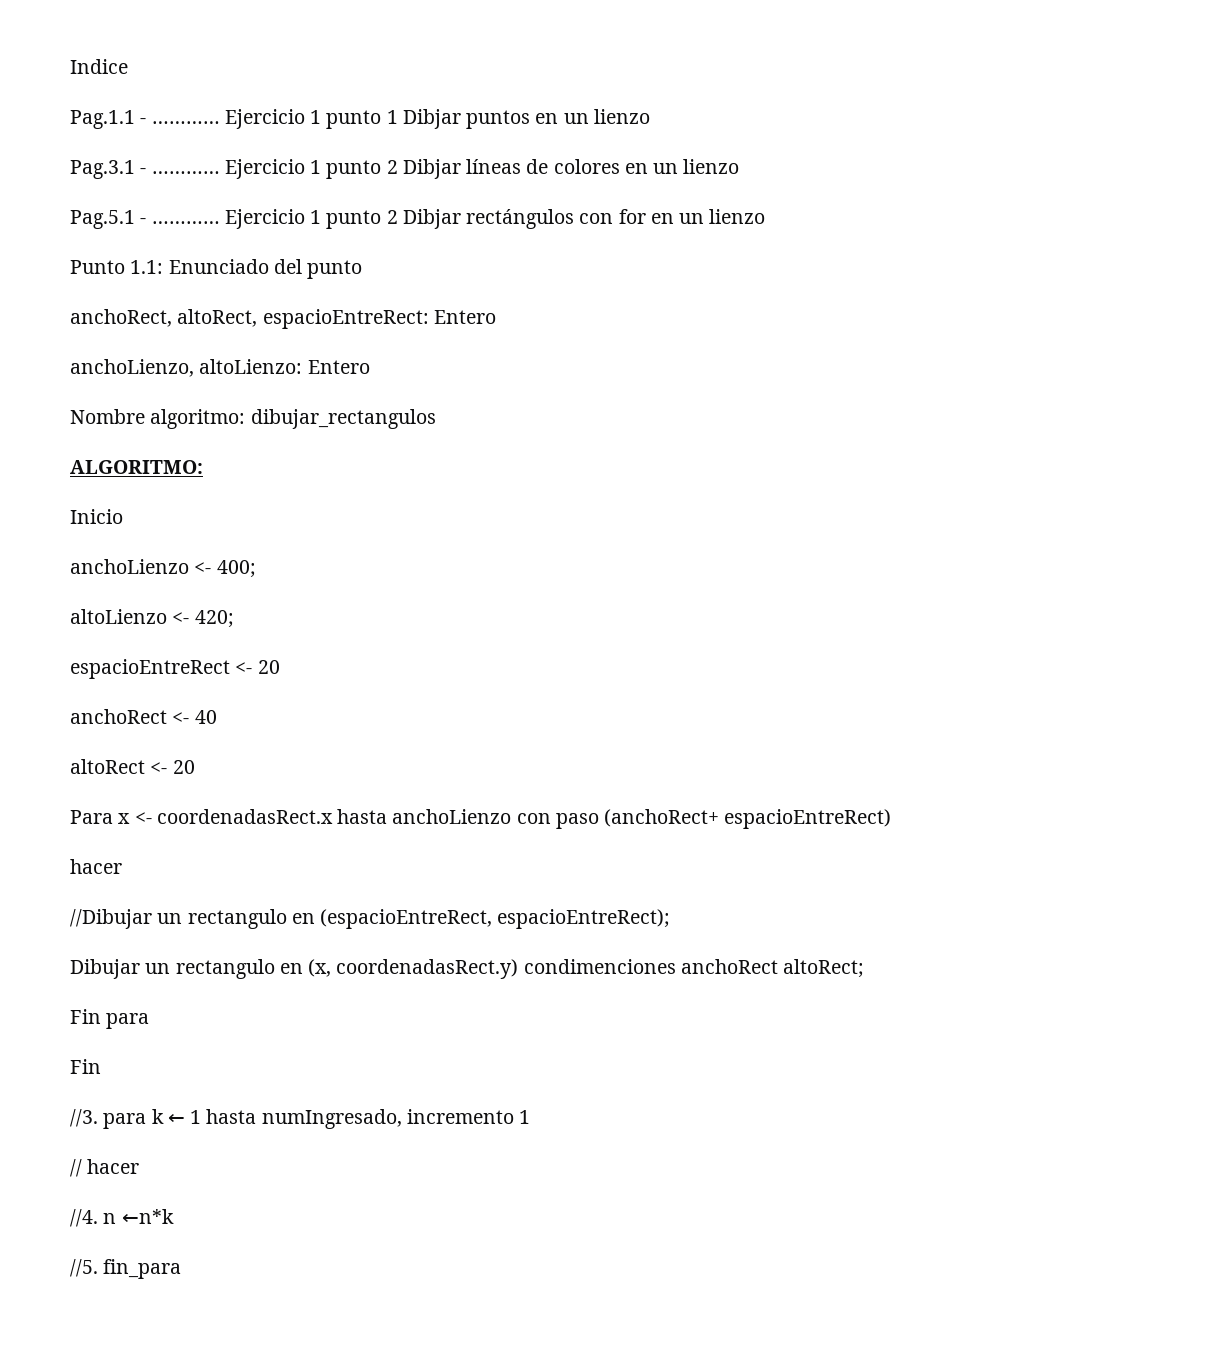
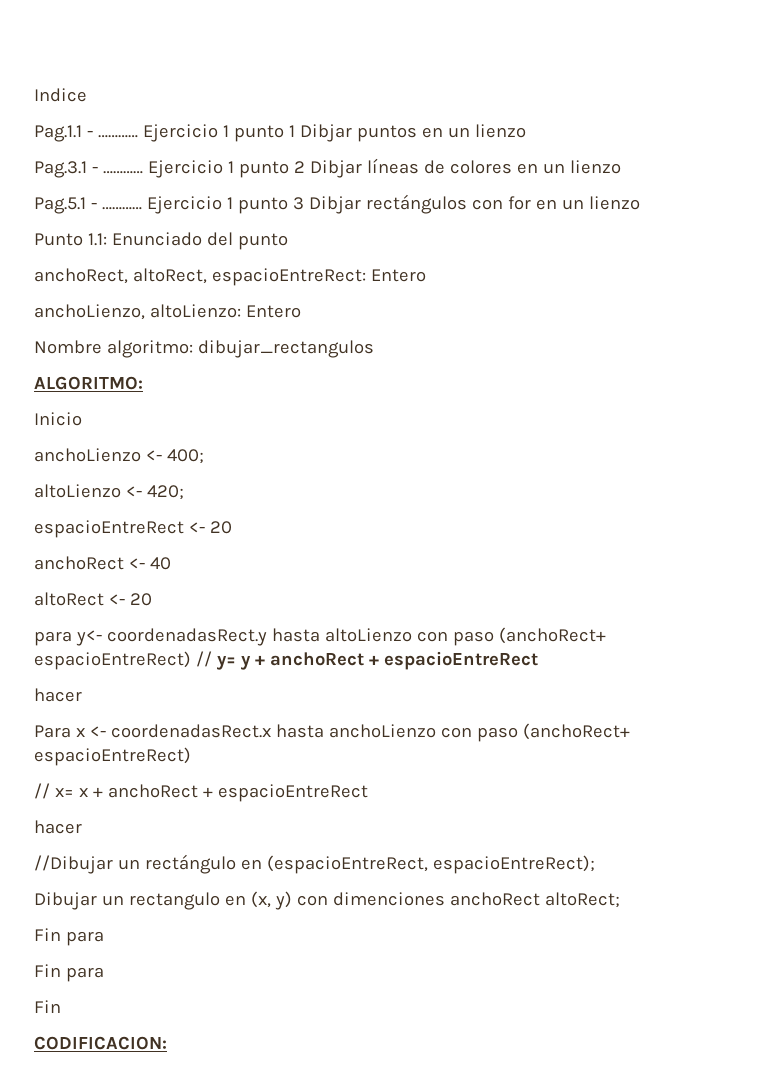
- Ejercicio 1 punto 2 Dibjar rectángulos con for en un lienzo
+ Ejercicio 1 punto 3 Dibjar rectángulos con for en un lienzo
+ para y<- coordenadasRect.y hasta altoLienzo con paso (anchoRect+ espacioEntreRect) // y= y + anchoRect + espacioEntreRect
+ hacer
+ // x= x + anchoRect + espacioEntreRect
- //Dibujar un rectangulo en (espacioEntreRect, espacioEntreRect);
+ //Dibujar un rectángulo en (espacioEntreRect, espacioEntreRect);
- Dibujar un rectangulo en (x, coordenadasRect.y) condimenciones anchoRect altoRect;
+ Dibujar un rectangulo en (x, y) con dimenciones anchoRect altoRect;
+ Fin para
  Fin para
  Fin
- //3. para k ← 1 hasta numIngresado, incremento 1
- // hacer
- //4. n ←n*k
- //5. fin_para
+ CODIFICACION:

